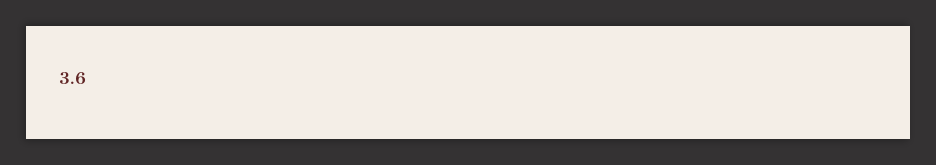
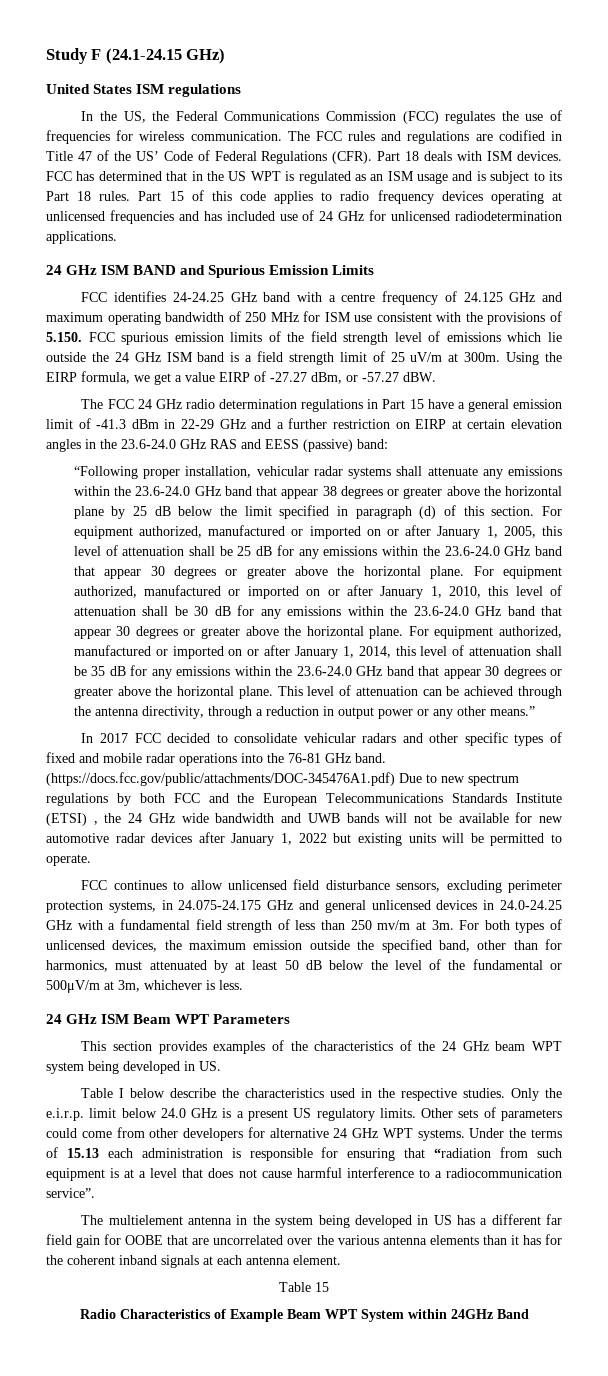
- 3.6
+ Study F (24.1-24.15 GHz)
+ United States ISM regulations
+ In the US, the Federal Communications Commission (FCC) regulates the use of frequencies for wireless communication. The FCC rules and regulations are codified in Title 47 of the US’ Code of Federal Regulations (CFR). Part 18 deals with ISM devices. FCC has determined that in the US WPT is regulated as an ISM usage and is subject to its Part 18 rules. Part 15 of this code applies to radio frequency devices operating at unlicensed frequencies and has included use of 24 GHz for unlicensed radiodetermination applications.
+ 24 GHz ISM BAND and Spurious Emission Limits
+ FCC identifies 24-24.25 GHz band with a centre frequency of 24.125 GHz and maximum operating bandwidth of 250 MHz for ISM use consistent with the provisions of 5.150. FCC spurious emission limits of the field strength level of emissions which lie outside the 24 GHz ISM band is a field strength limit of 25 uV/m at 300m. Using the EIRP formula, we get a value EIRP of -27.27 dBm, or -57.27 dBW.
+ The FCC 24 GHz radio determination regulations in Part 15 have a general emission limit of -41.3 dBm in 22-29 GHz and a further restriction on EIRP at certain elevation angles in the 23.6-24.0 GHz RAS and EESS (passive) band:
+ “Following proper installation, vehicular radar systems shall attenuate any emissions within the 23.6-24.0 GHz band that appear 38 degrees or greater above the horizontal plane by 25 dB below the limit specified in paragraph (d) of this section. For equipment authorized, manufactured or imported on or after January 1, 2005, this level of attenuation shall be 25 dB for any emissions within the 23.6-24.0 GHz band that appear 30 degrees or greater above the horizontal plane. For equipment authorized, manufactured or imported on or after January 1, 2010, this level of attenuation shall be 30 dB for any emissions within the 23.6-24.0 GHz band that appear 30 degrees or greater above the horizontal plane. For equipment authorized, manufactured or imported on or after January 1, 2014, this level of attenuation shall be 35 dB for any emissions within the 23.6-24.0 GHz band that appear 30 degrees or greater above the horizontal plane. This level of attenuation can be achieved through the antenna directivity, through a reduction in output power or any other means.”
+ In 2017 FCC decided to consolidate vehicular radars and other specific types of fixed and mobile radar operations into the 76-81 GHz band. (https://docs.fcc.gov/public/attachments/DOC-345476A1.pdf) Due to new spectrum regulations by both FCC and the European Telecommunications Standards Institute (ETSI) , the 24 GHz wide bandwidth and UWB bands will not be available for new automotive radar devices after January 1, 2022 but existing units will be permitted to operate.
+ FCC continues to allow unlicensed field disturbance sensors, excluding perimeter protection systems, in 24.075-24.175 GHz and general unlicensed devices in 24.0-24.25 GHz with a fundamental field strength of less than 250 mv/m at 3m. For both types of unlicensed devices, the maximum emission outside the specified band, other than for harmonics, must attenuated by at least 50 dB below the level of the fundamental or 500μV/m at 3m, whichever is less.
+ 24 GHz ISM Beam WPT Parameters
+ This section provides examples of the characteristics of the 24 GHz beam WPT system being developed in US.
+ Table I below describe the characteristics used in the respective studies. Only the e.i.r.p. limit below 24.0 GHz is a present US regulatory limits. Other sets of parameters could come from other developers for alternative 24 GHz WPT systems. Under the terms of 15.13 each administration is responsible for ensuring that “radiation from such equipment is at a level that does not cause harmful interference to a radiocommunication service”.
+ The multielement antenna in the system being developed in US has a different far field gain for OOBE that are uncorrelated over the various antenna elements than it has for the coherent inband signals at each antenna element.
+ Table 15
+ Radio Characteristics of Example Beam WPT System within 24GHz Band

